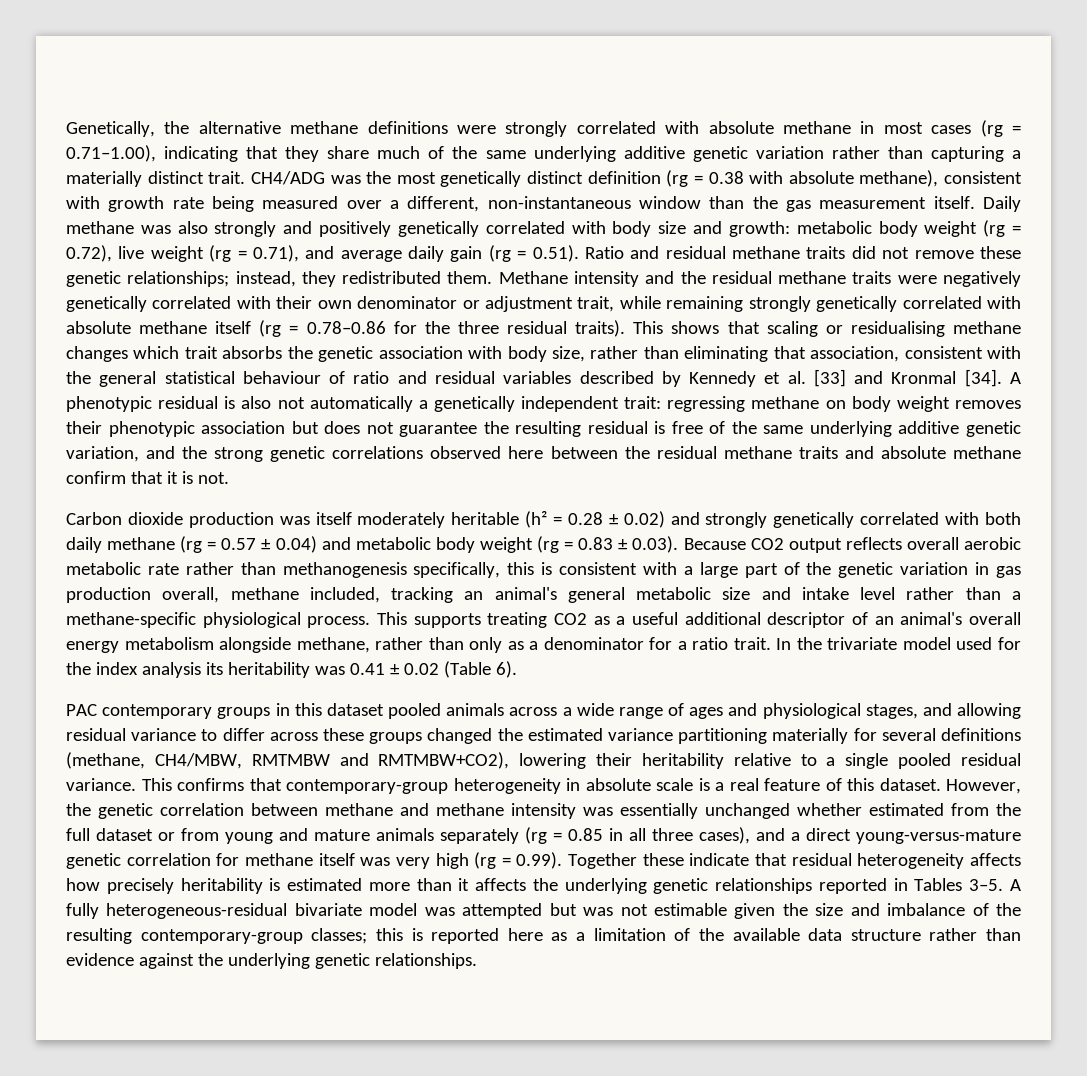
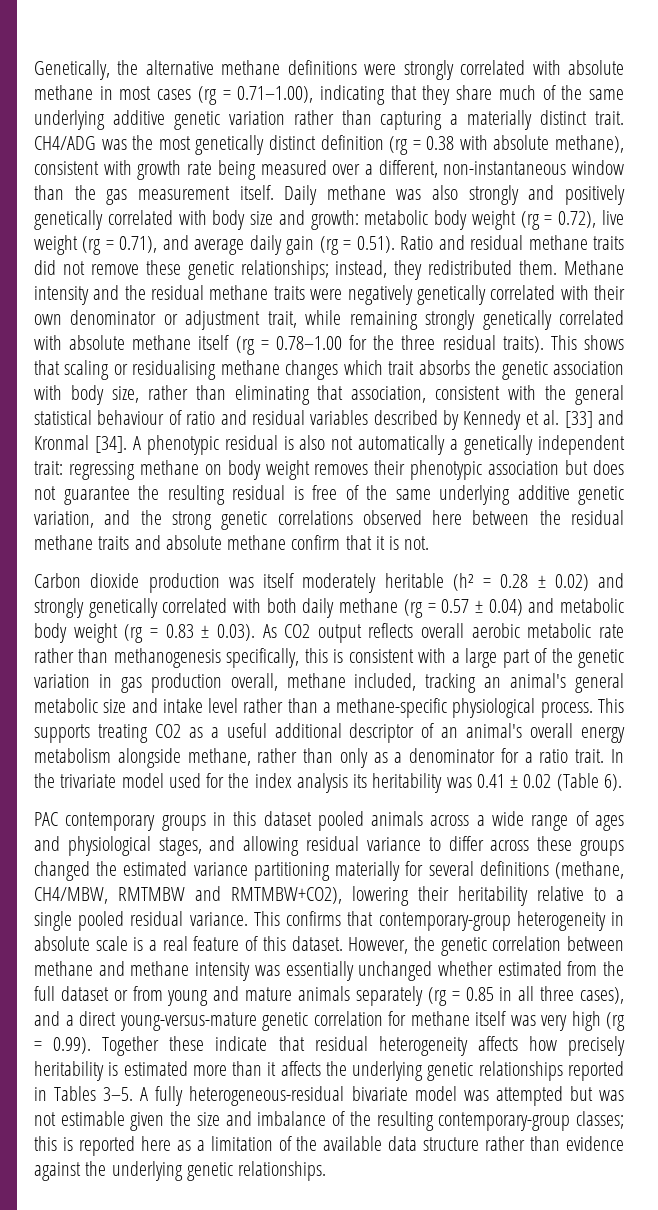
- Methane intensity and the residual methane traits were negatively genetically correlated with their own denominator or adjustment trait, while remaining strongly genetically correlated with absolute methane itself (rg = 0.78–0.86 for the three residual traits).
+ Methane intensity and the residual methane traits were negatively genetically correlated with their own denominator or adjustment trait, while remaining strongly genetically correlated with absolute methane itself (rg = 0.78–1.00 for the three residual traits).
- Carbon dioxide production was itself moderately heritable (h² = 0.28 ± 0.02) and strongly genetically correlated with both daily methane (rg = 0.57 ± 0.04) and metabolic body weight (rg = 0.83 ± 0.03). Because CO2 output reflects overall aerobic metabolic rate rather than methanogenesis specifically, this is consistent with a large part of the genetic variation in gas production overall, methane included, tracking an animal's general metabolic size and intake level rather than a methane-specific physiological process.
+ Carbon dioxide production was itself moderately heritable (h² = 0.28 ± 0.02) and strongly genetically correlated with both daily methane (rg = 0.57 ± 0.04) and metabolic body weight (rg = 0.83 ± 0.03). As CO2 output reflects overall aerobic metabolic rate rather than methanogenesis specifically, this is consistent with a large part of the genetic variation in gas production overall, methane included, tracking an animal's general metabolic size and intake level rather than a methane-specific physiological process.

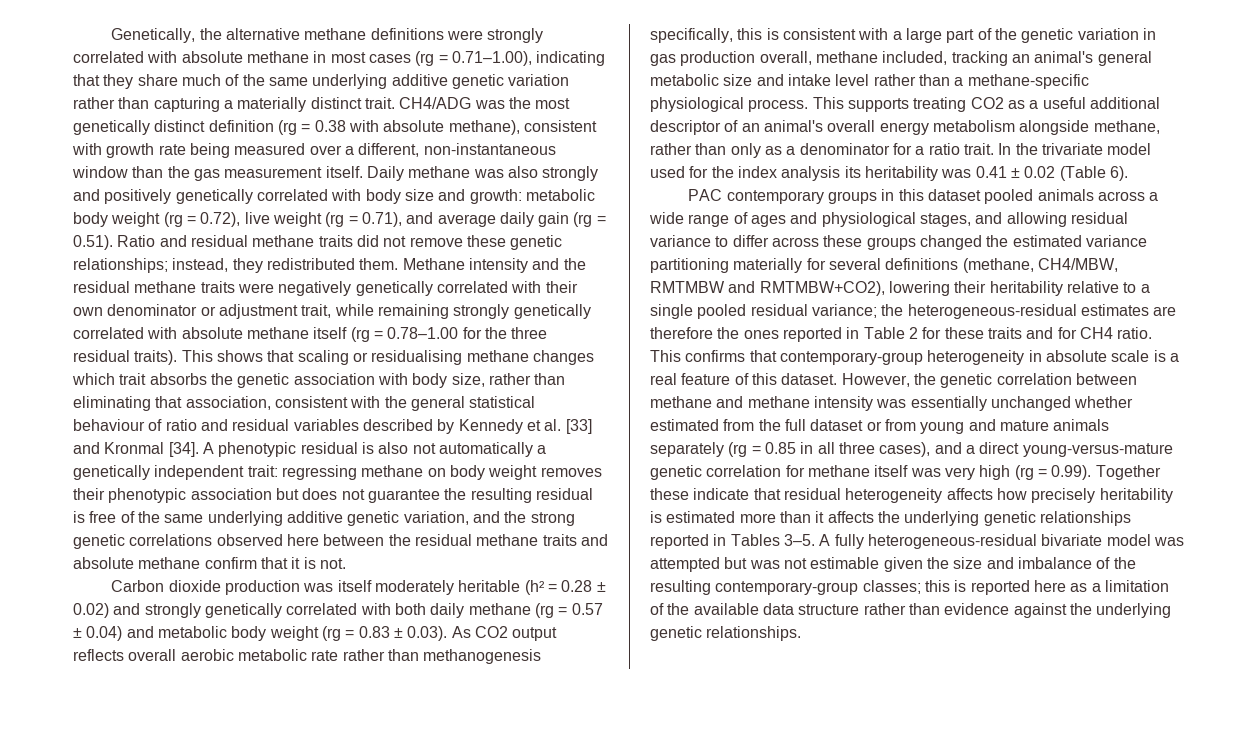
- PAC contemporary groups in this dataset pooled animals across a wide range of ages and physiological stages, and allowing residual variance to differ across these groups changed the estimated variance partitioning materially for several definitions (methane, CH4/MBW, RMTMBW and RMTMBW+CO2), lowering their heritability relative to a single pooled residual variance.
+ PAC contemporary groups in this dataset pooled animals across a wide range of ages and physiological stages, and allowing residual variance to differ across these groups changed the estimated variance partitioning materially for several definitions (methane, CH4/MBW, RMTMBW and RMTMBW+CO2), lowering their heritability relative to a single pooled residual variance; the heterogeneous-residual estimates are therefore the ones reported in Table 2 for these traits and for CH4 ratio.

